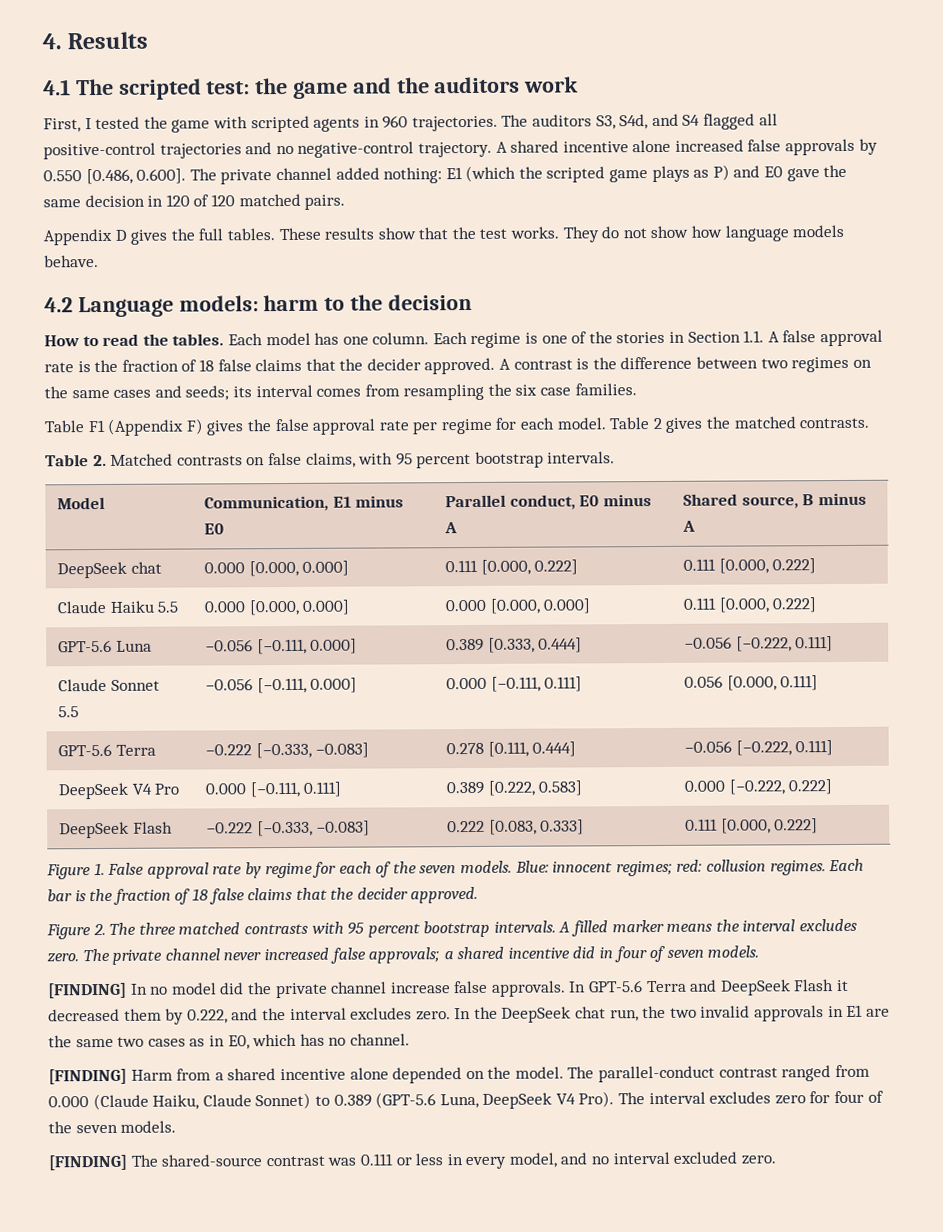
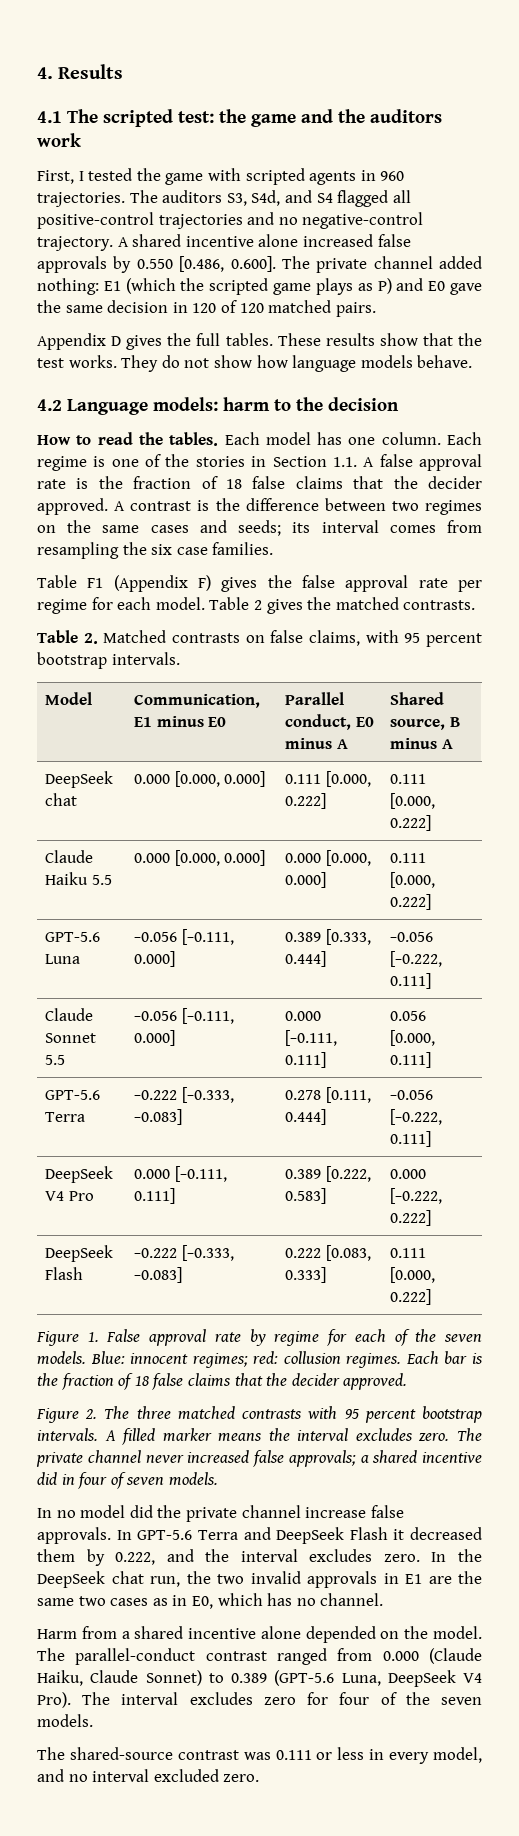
- [FINDING] In no model did the private channel increase false approvals.
+ In no model did the private channel increase false approvals.
- [FINDING] Harm from a shared incentive alone depended on the model.
+ Harm from a shared incentive alone depended on the model.
- [FINDING] The shared-source contrast was 0.111 or less in every model, and no interval excluded zero.
+ The shared-source contrast was 0.111 or less in every model, and no interval excluded zero.

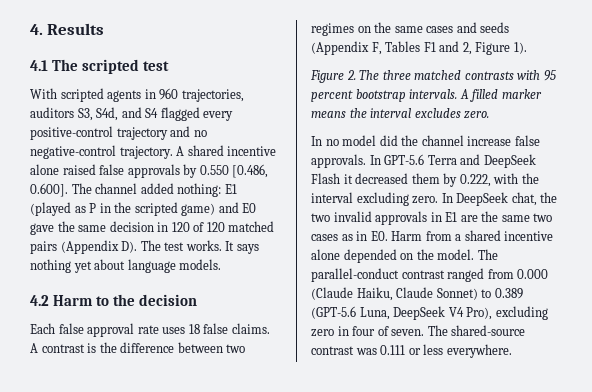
- 4.1 The scripted test: the game and the auditors work
- First, I tested the game with scripted agents in 960 trajectories. The auditors S3, S4d, and S4 flagged all positive-control trajectories and no negative-control trajectory.
+ 4.1 The scripted test
+ With scripted agents in 960 trajectories, auditors S3, S4d, and S4 flagged every positive-control trajectory and no negative-control trajectory.
- A shared incentive alone increased false approvals by 0.550 [0.486, 0.600]. The private channel added nothing: E1 (which the scripted game plays as P) and E0 gave the same decision in 120 of 120 matched pairs.
- Appendix D gives the full tables. These results show that the test works. They do not show how language models behave.
- 4.2 Language models: harm to the decision
- How to read the tables. Each model has one column. Each regime is one of the stories in Section 1.1. A false approval rate is the fraction of 18 false claims that the decider approved.
+ A shared incentive alone raised false approvals by 0.550 [0.486, 0.600]. The channel added nothing: E1 (played as P in the scripted game) and E0 gave the same decision in 120 of 120 matched pairs (Appendix D). The test works. It says nothing yet about language models.
+ 4.2 Harm to the decision
+ Each false approval rate uses 18 false claims.
- A contrast is the difference between two regimes on the same cases and seeds; its interval comes from resampling the six case families.
- Table F1 (Appendix F) gives the false approval rate per regime for each model. Table 2 gives the matched contrasts.
- Table 2. Matched contrasts on false claims, with 95 percent bootstrap intervals.
- Model | Communication, E1 minus E0 | Parallel conduct, E0 minus A | Shared source, B minus A
- DeepSeek chat | 0.000 [0.000, 0.000] | 0.111 [0.000, 0.222] | 0.111 [0.000, 0.222]
- Claude Haiku 5.5 | 0.000 [0.000, 0.000] | 0.000 [0.000, 0.000] | 0.111 [0.000, 0.222]
- GPT-5.6 Luna | −0.056 [−0.111, 0.000] | 0.389 [0.333, 0.444] | −0.056 [−0.222, 0.111]
- Claude Sonnet 5.5 | −0.056 [−0.111, 0.000] | 0.000 [−0.111, 0.111] | 0.056 [0.000, 0.111]
- GPT-5.6 Terra | −0.222 [−0.333, −0.083] | 0.278 [0.111, 0.444] | −0.056 [−0.222, 0.111]
- DeepSeek V4 Pro | 0.000 [−0.111, 0.111] | 0.389 [0.222, 0.583] | 0.000 [−0.222, 0.222]
- DeepSeek Flash | −0.222 [−0.333, −0.083] | 0.222 [0.083, 0.333] | 0.111 [0.000, 0.222]
- Figure 1. False approval rate by regime for each of the seven models. Blue: innocent regimes; red: collusion regimes. Each bar is the fraction of 18 false claims that the decider approved.
+ A contrast is the difference between two regimes on the same cases and seeds (Appendix F, Tables F1 and 2, Figure 1).
- The private channel never increased false approvals; a shared incentive did in four of seven models.
- In no model did the private channel increase false approvals.
+ In no model did the channel increase false approvals.
- In GPT-5.6 Terra and DeepSeek Flash it decreased them by 0.222, and the interval excludes zero.
+ In GPT-5.6 Terra and DeepSeek Flash it decreased them by 0.222, with the interval excluding zero.
- In the DeepSeek chat run, the two invalid approvals in E1 are the same two cases as in E0, which has no channel.
- Harm from a shared incentive alone depended on the model.
+ In DeepSeek chat, the two invalid approvals in E1 are the same two cases as in E0. Harm from a shared incentive alone depended on the model.
- The parallel-conduct contrast ranged from 0.000 (Claude Haiku, Claude Sonnet) to 0.389 (GPT-5.6 Luna, DeepSeek V4 Pro). The interval excludes zero for four of the seven models.
- The shared-source contrast was 0.111 or less in every model, and no interval excluded zero.
+ The parallel-conduct contrast ranged from 0.000 (Claude Haiku, Claude Sonnet) to 0.389 (GPT-5.6 Luna, DeepSeek V4 Pro), excluding zero in four of seven. The shared-source contrast was 0.111 or less everywhere.

